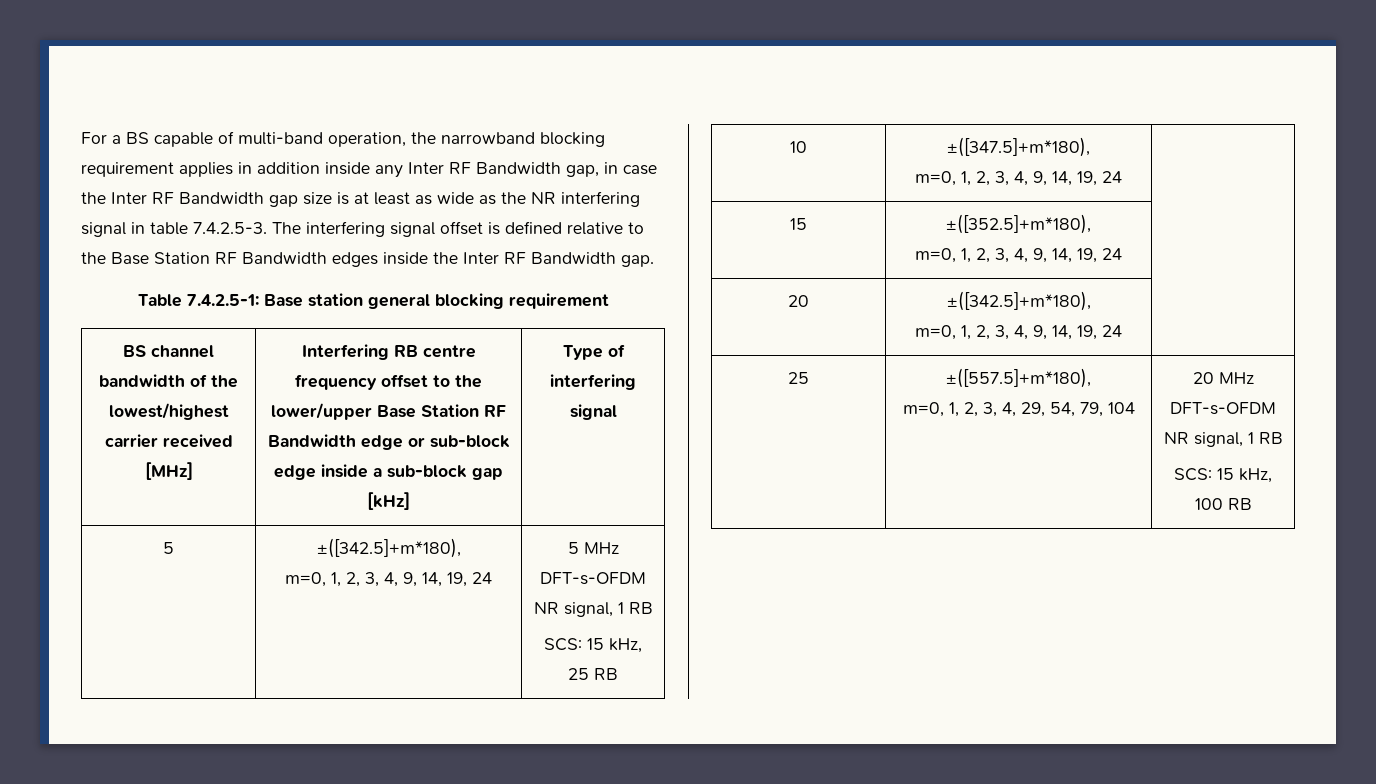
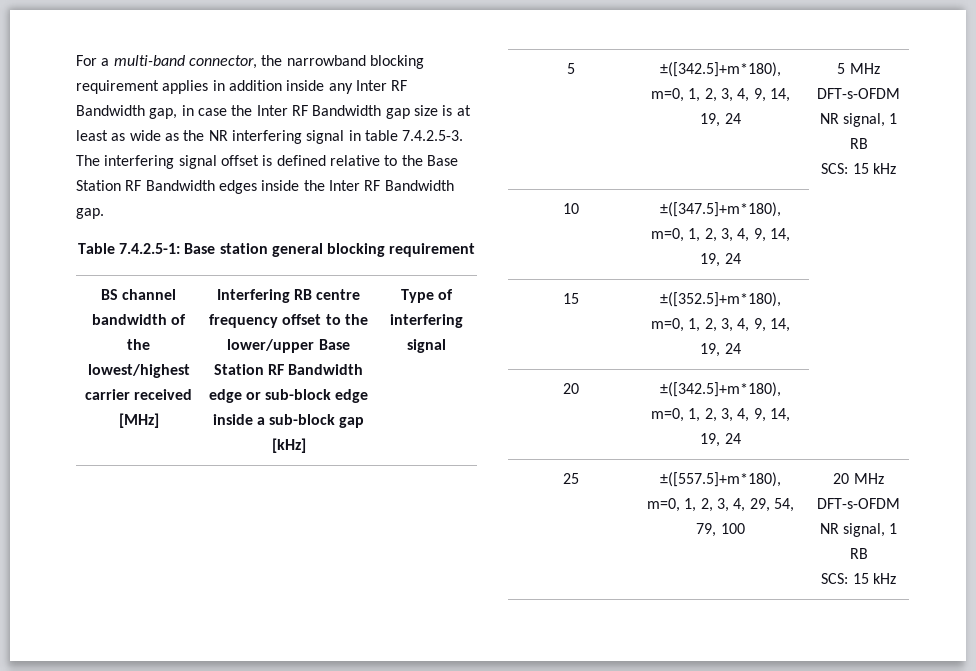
- For a BS capable of multi-band operation, the narrowband blocking requirement applies in addition inside any Inter RF Bandwidth gap, in case the Inter RF Bandwidth gap size is at least as wide as the NR interfering signal in table 7.4.2.5-3. The interfering signal offset is defined relative to the Base Station RF Bandwidth edges inside the Inter RF Bandwidth gap.
+ For a multi-band connector, the narrowband blocking requirement applies in addition inside any Inter RF Bandwidth gap, in case the Inter RF Bandwidth gap size is at least as wide as the NR interfering signal in table 7.4.2.5-3. The interfering signal offset is defined relative to the Base Station RF Bandwidth edges inside the Inter RF Bandwidth gap.
  5 | ±([342.5]+m*180),
  m=0, 1, 2, 3, 4, 9, 14, 19, 24 | 5 MHz DFT-s-OFDM NR signal, 1 RB
- SCS: 15 kHz, 25 RB
+ SCS: 15 kHz
  25 | ±([557.5]+m*180),
- m=0, 1, 2, 3, 4, 29, 54, 79, 104 | 20 MHz DFT-s-OFDM NR signal, 1 RB
- SCS: 15 kHz, 100 RB
+ m=0, 1, 2, 3, 4, 29, 54, 79, 100 | 20 MHz DFT-s-OFDM NR signal, 1 RB
+ SCS: 15 kHz

